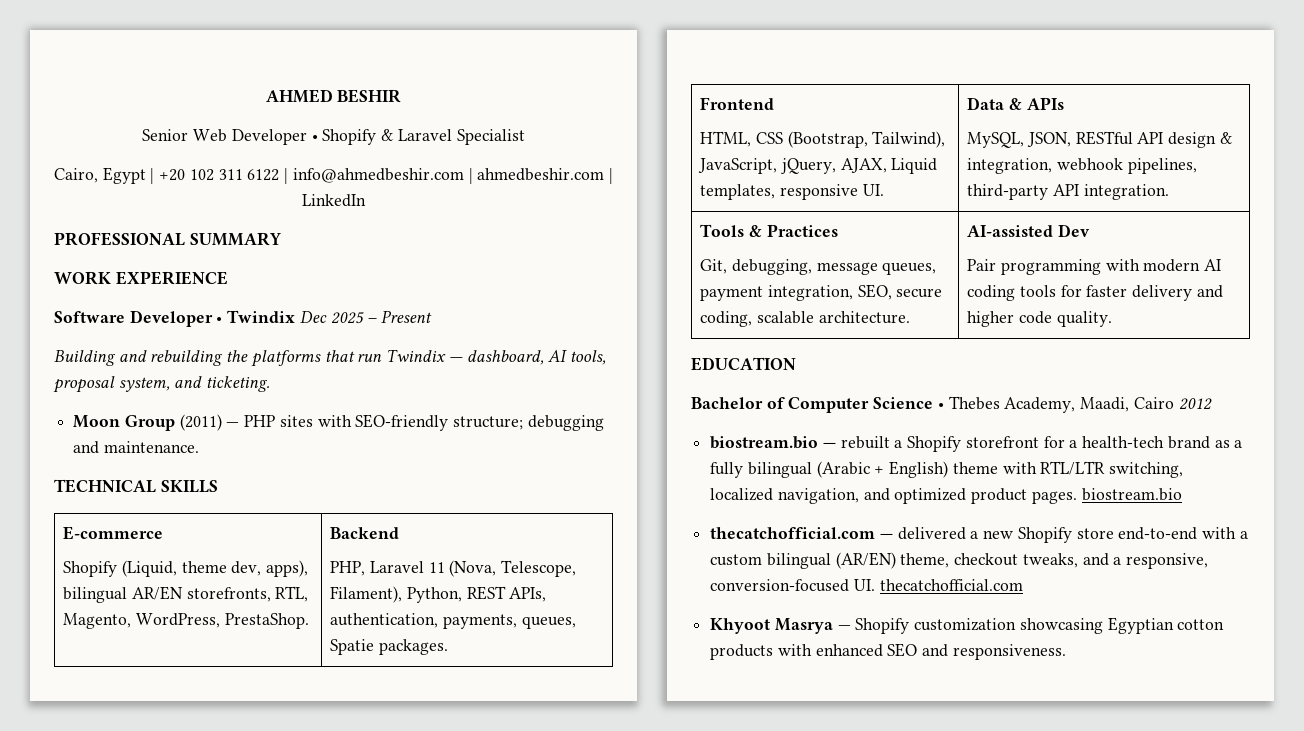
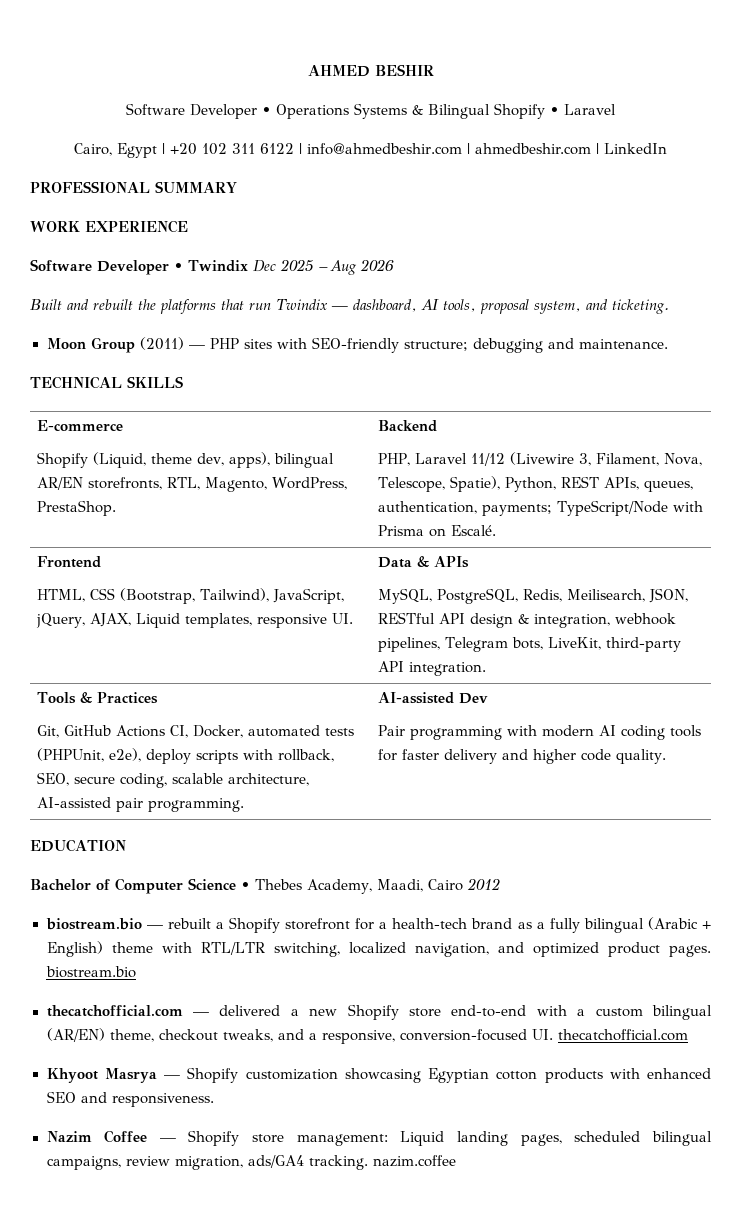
- Senior Web Developer • Shopify & Laravel Specialist
+ Software Developer • Operations Systems & Bilingual Shopify • Laravel
- Software Developer • Twindix Dec 2025 – Present
- Building and rebuilding the platforms that run Twindix — dashboard, AI tools, proposal system, and ticketing.
+ Software Developer • Twindix Dec 2025 – Aug 2026
+ Built and rebuilt the platforms that run Twindix — dashboard, AI tools, proposal system, and ticketing.
  E-commerce
  Shopify (Liquid, theme dev, apps), bilingual AR/EN storefronts, RTL, Magento, WordPress, PrestaShop. | Backend
- PHP, Laravel 11 (Nova, Telescope, Filament), Python, REST APIs, authentication, payments, queues, Spatie packages.
+ PHP, Laravel 11/12 (Livewire 3, Filament, Nova, Telescope, Spatie), Python, REST APIs, queues, authentication, payments; TypeScript/Node with Prisma on Escalé.
  Frontend
  HTML, CSS (Bootstrap, Tailwind), JavaScript, jQuery, AJAX, Liquid templates, responsive UI. | Data & APIs
- MySQL, JSON, RESTful API design & integration, webhook pipelines, third-party API integration.
+ MySQL, PostgreSQL, Redis, Meilisearch, JSON, RESTful API design & integration, webhook pipelines, Telegram bots, LiveKit, third-party API integration.
  Tools & Practices
- Git, debugging, message queues, payment integration, SEO, secure coding, scalable architecture. | AI-assisted Dev
+ Git, GitHub Actions CI, Docker, automated tests (PHPUnit, e2e), deploy scripts with rollback, SEO, secure coding, scalable architecture, AI-assisted pair programming. | AI-assisted Dev
+ Nazim Coffee — Shopify store management: Liquid landing pages, scheduled bilingual campaigns, review migration, ads/GA4 tracking. nazim.coffee

